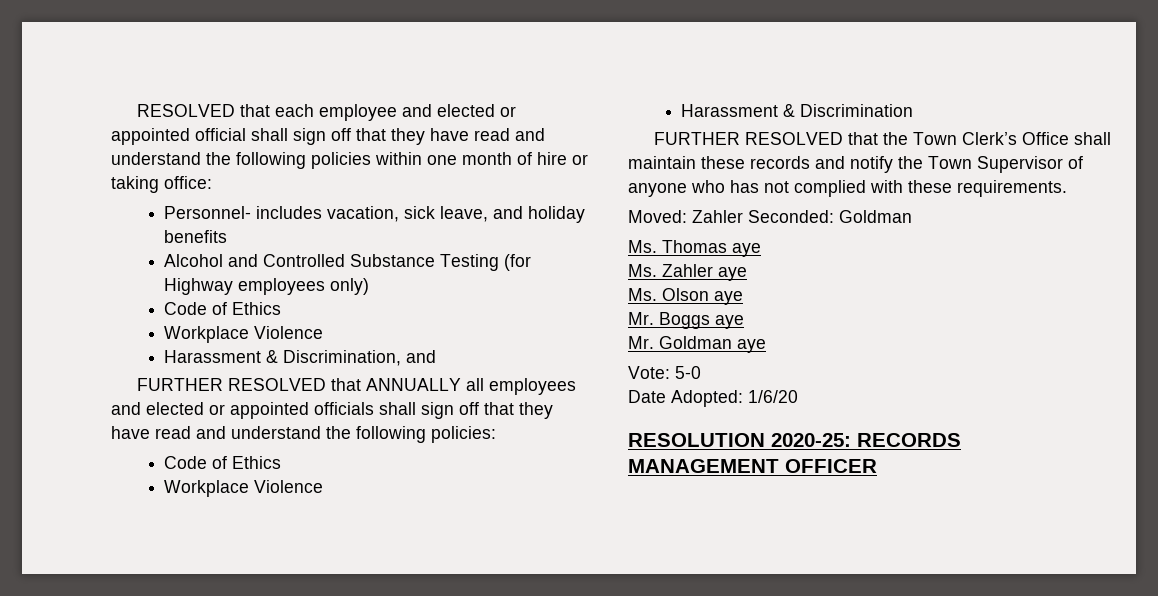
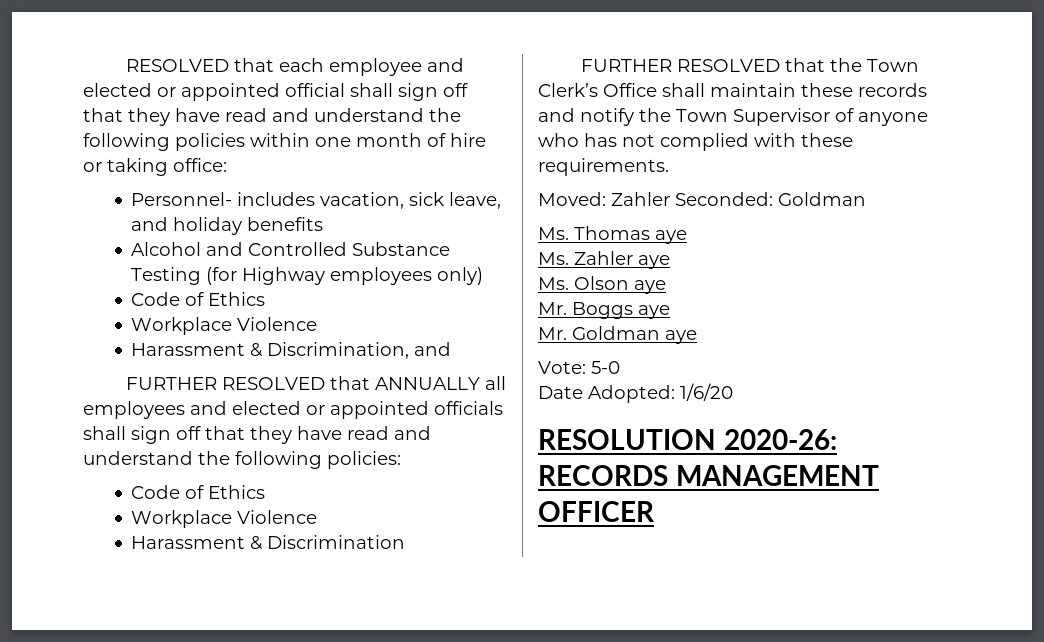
- RESOLUTION 2020-25: RECORDS MANAGEMENT OFFICER
+ RESOLUTION 2020-26: RECORDS MANAGEMENT OFFICER

